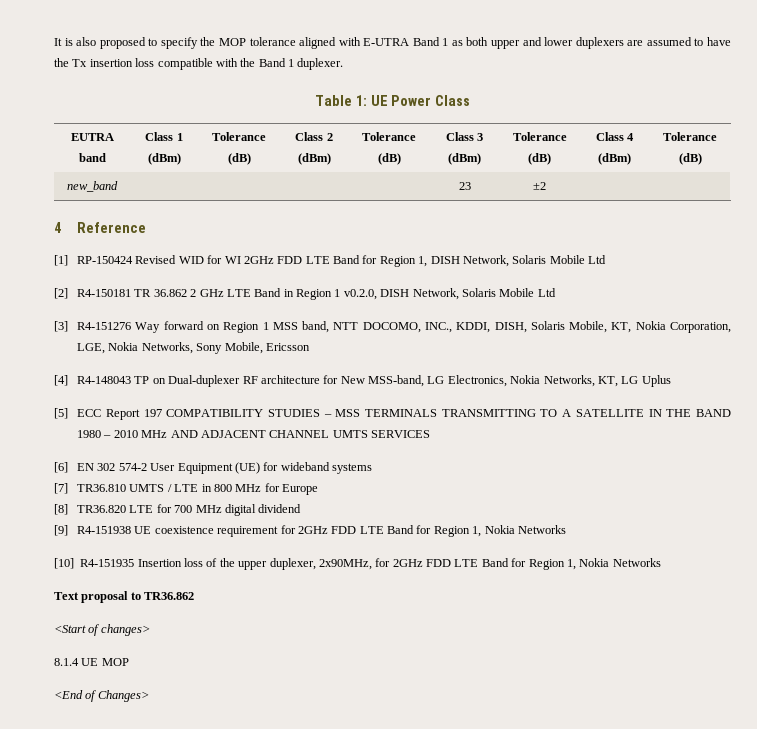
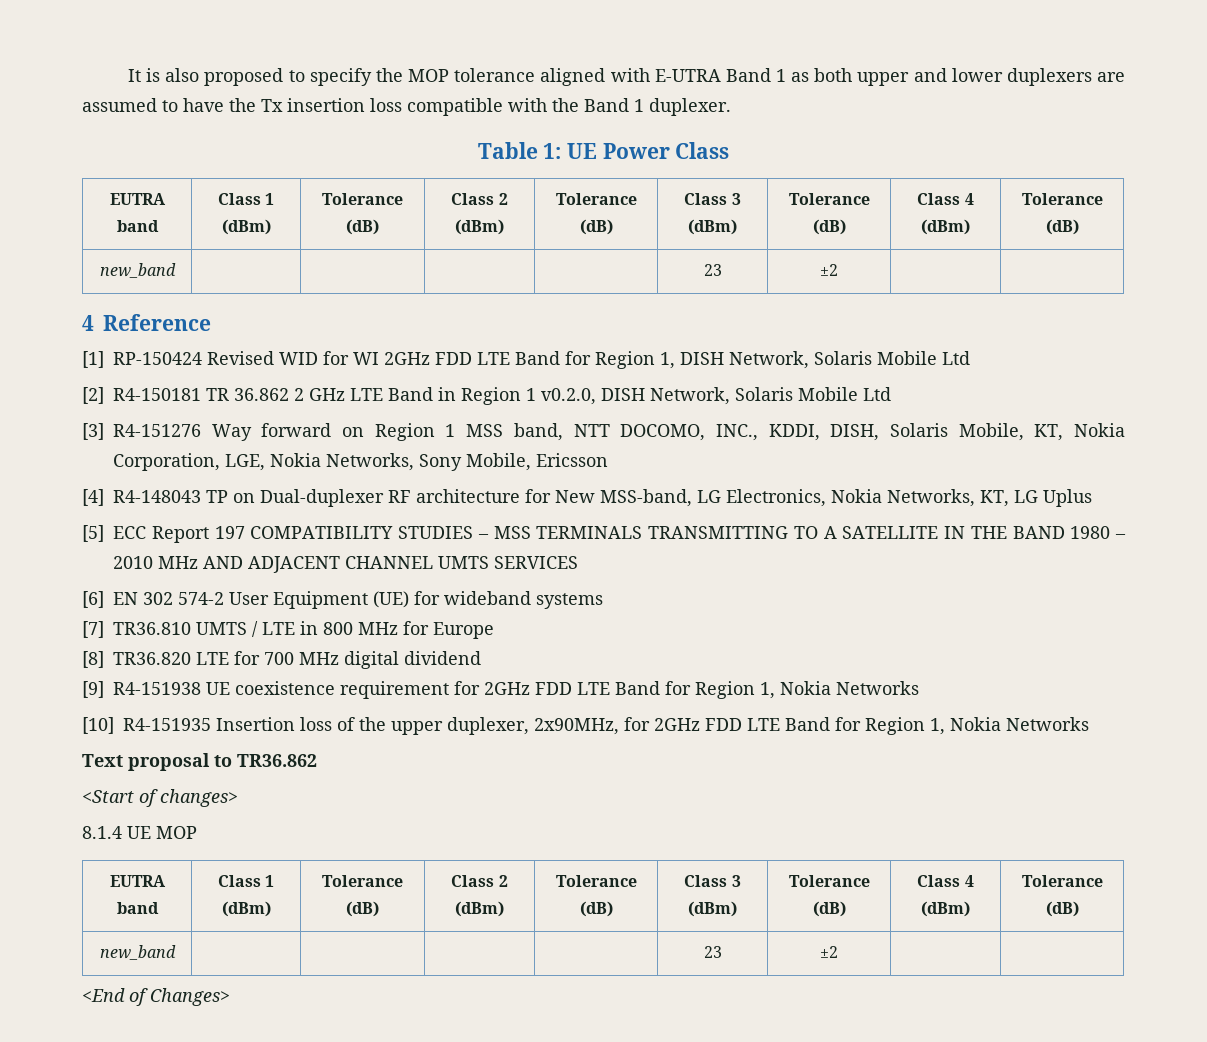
  8.1.4 UE MOP
+ EUTRA band | Class 1 (dBm) | Tolerance (dB) | Class 2 (dBm) | Tolerance (dB) | Class 3 (dBm) | Tolerance (dB) | Class 4 (dBm) | Tolerance (dB)
+ new_band | | | | | 23 | ±2 | |

